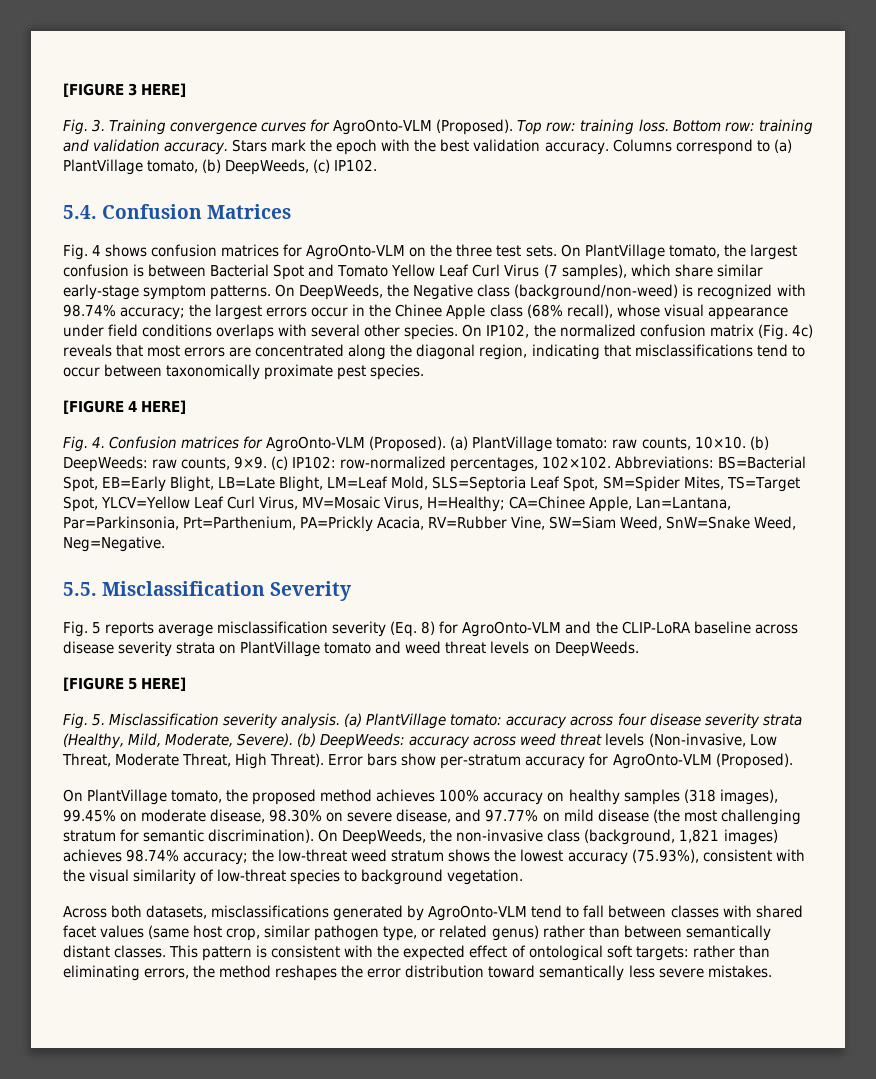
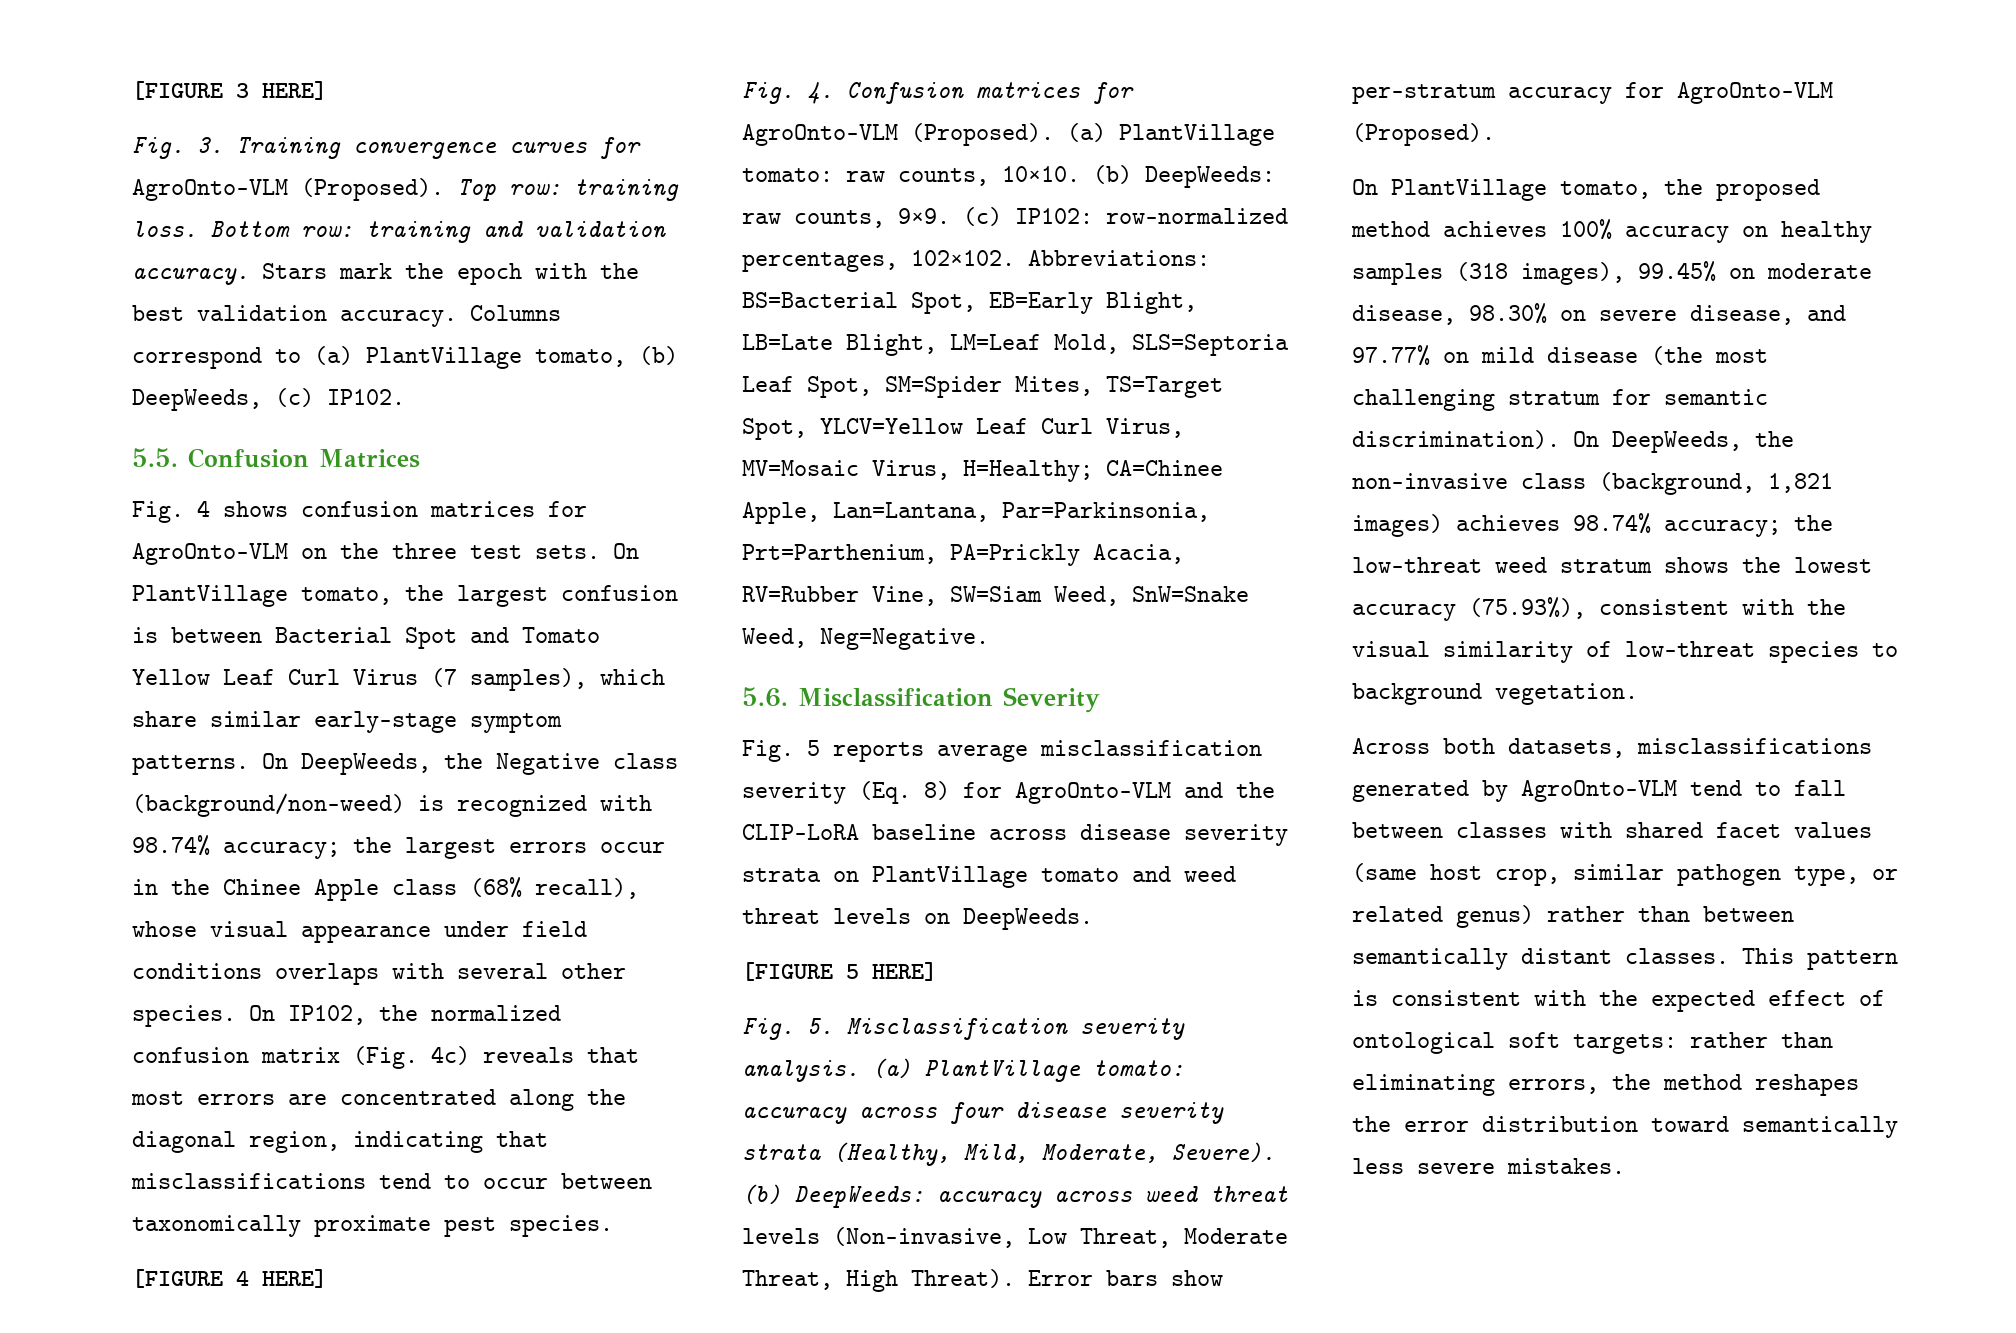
- 5.4. Confusion Matrices
+ 5.5. Confusion Matrices
- 5.5. Misclassification Severity
+ 5.6. Misclassification Severity

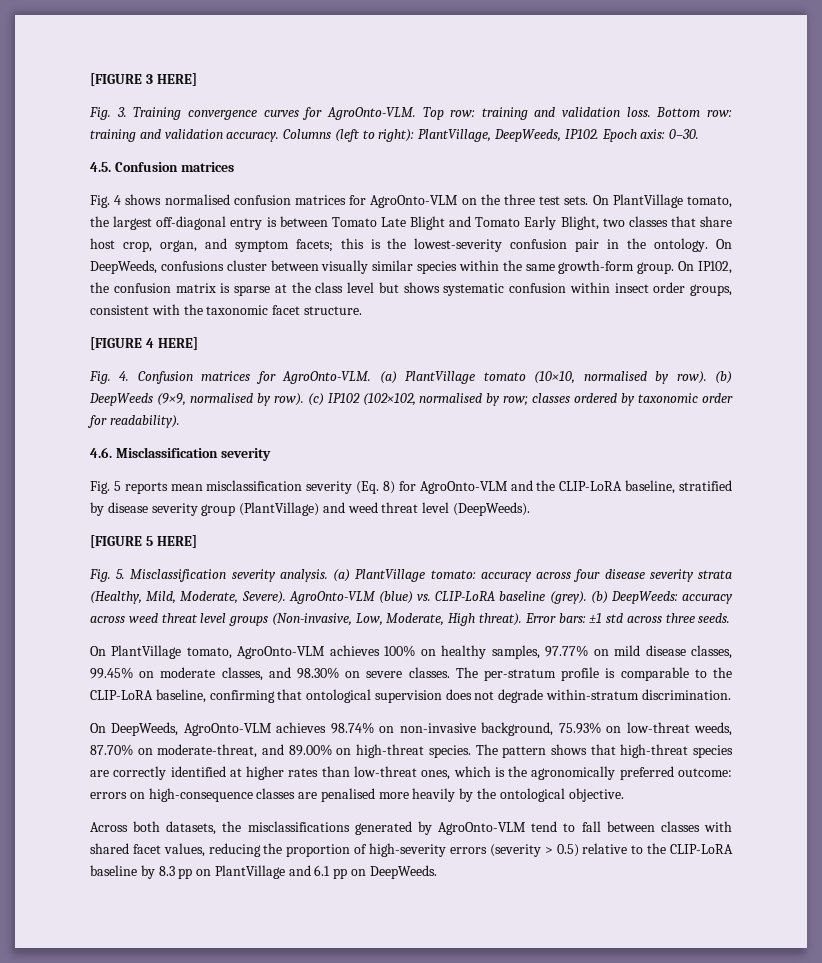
- Fig. 3. Training convergence curves for AgroOnto-VLM (Proposed).
+ Fig. 3. Training convergence curves for AgroOnto-VLM.
- Top row: training loss.
+ Top row: training and validation loss.
- Stars mark the epoch with the best validation accuracy. Columns correspond to (a) PlantVillage tomato, (b) DeepWeeds, (c) IP102.
- 5.5. Confusion Matrices
+ Columns (left to right): PlantVillage, DeepWeeds, IP102. Epoch axis: 0–30.
+ 4.5. Confusion matrices
- Fig. 4 shows confusion matrices for AgroOnto-VLM on the three test sets.
+ Fig. 4 shows normalised confusion matrices for AgroOnto-VLM on the three test sets.
- On PlantVillage tomato, the largest confusion is between Bacterial Spot and Tomato Yellow Leaf Curl Virus (7 samples), which share similar early-stage symptom patterns. On DeepWeeds, the Negative class (background/non-weed) is recognized with 98.74% accuracy; the largest errors occur in the Chinee Apple class (68% recall), whose visual appearance under field conditions overlaps with several other species.
+ On PlantVillage tomato, the largest off-diagonal entry is between Tomato Late Blight and Tomato Early Blight, two classes that share host crop, organ, and symptom facets; this is the lowest-severity confusion pair in the ontology. On DeepWeeds, confusions cluster between visually similar species within the same growth-form group.
- On IP102, the normalized confusion matrix (Fig. 4c) reveals that most errors are concentrated along the diagonal region, indicating that misclassifications tend to occur between taxonomically proximate pest species.
+ On IP102, the confusion matrix is sparse at the class level but shows systematic confusion within insect order groups, consistent with the taxonomic facet structure.
- Fig. 4. Confusion matrices for AgroOnto-VLM (Proposed). (a) PlantVillage tomato: raw counts, 10×10. (b) DeepWeeds: raw counts, 9×9. (c) IP102: row-normalized percentages, 102×102. Abbreviations: BS=Bacterial Spot, EB=Early Blight, LB=Late Blight, LM=Leaf Mold, SLS=Septoria Leaf Spot, SM=Spider Mites, TS=Target Spot, YLCV=Yellow Leaf Curl Virus, MV=Mosaic Virus, H=Healthy; CA=Chinee Apple, Lan=Lantana, Par=Parkinsonia, Prt=Parthenium, PA=Prickly Acacia, RV=Rubber Vine, SW=Siam Weed, SnW=Snake Weed, Neg=Negative.
- 5.6. Misclassification Severity
+ Fig. 4. Confusion matrices for AgroOnto-VLM. (a) PlantVillage tomato (10×10, normalised by row). (b) DeepWeeds (9×9, normalised by row). (c) IP102 (102×102, normalised by row; classes ordered by taxonomic order for readability).
+ 4.6. Misclassification severity
- Fig. 5 reports average misclassification severity (Eq. 8) for AgroOnto-VLM and the CLIP-LoRA baseline across disease severity strata on PlantVillage tomato and weed threat levels on DeepWeeds.
+ Fig. 5 reports mean misclassification severity (Eq. 8) for AgroOnto-VLM and the CLIP-LoRA baseline, stratified by disease severity group (PlantVillage) and weed threat level (DeepWeeds).
+ AgroOnto-VLM (blue) vs. CLIP-LoRA baseline (grey).
- (b) DeepWeeds: accuracy across weed threat levels (Non-invasive, Low Threat, Moderate Threat, High Threat). Error bars show per-stratum accuracy for AgroOnto-VLM (Proposed).
- On PlantVillage tomato, the proposed method achieves 100% accuracy on healthy samples (318 images), 99.45% on moderate disease, 98.30% on severe disease, and 97.77% on mild disease (the most challenging stratum for semantic discrimination). On DeepWeeds, the non-invasive class (background, 1,821 images) achieves 98.74% accuracy; the low-threat weed stratum shows the lowest accuracy (75.93%), consistent with the visual similarity of low-threat species to background vegetation.
+ (b) DeepWeeds: accuracy across weed threat level groups (Non-invasive, Low, Moderate, High threat). Error bars: ±1 std across three seeds.
+ On PlantVillage tomato, AgroOnto-VLM achieves 100% on healthy samples, 97.77% on mild disease classes, 99.45% on moderate classes, and 98.30% on severe classes. The per-stratum profile is comparable to the CLIP-LoRA baseline, confirming that ontological supervision does not degrade within-stratum discrimination.
+ On DeepWeeds, AgroOnto-VLM achieves 98.74% on non-invasive background, 75.93% on low-threat weeds, 87.70% on moderate-threat, and 89.00% on high-threat species. The pattern shows that high-threat species are correctly identified at higher rates than low-threat ones, which is the agronomically preferred outcome: errors on high-consequence classes are penalised more heavily by the ontological objective.
- Across both datasets, misclassifications generated by AgroOnto-VLM tend to fall between classes with shared facet values (same host crop, similar pathogen type, or related genus) rather than between semantically distant classes. This pattern is consistent with the expected effect of ontological soft targets: rather than eliminating errors, the method reshapes the error distribution toward semantically less severe mistakes.
+ Across both datasets, the misclassifications generated by AgroOnto-VLM tend to fall between classes with shared facet values, reducing the proportion of high-severity errors (severity > 0.5) relative to the CLIP-LoRA baseline by 8.3 pp on PlantVillage and 6.1 pp on DeepWeeds.

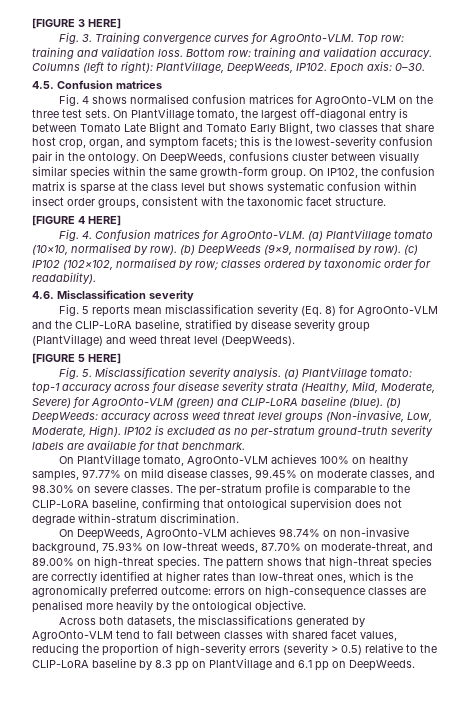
- (a) PlantVillage tomato: accuracy across four disease severity strata (Healthy, Mild, Moderate, Severe). AgroOnto-VLM (blue) vs. CLIP-LoRA baseline (grey).
+ (a) PlantVillage tomato: top-1 accuracy across four disease severity strata (Healthy, Mild, Moderate, Severe) for AgroOnto-VLM (green) and CLIP-LoRA baseline (blue).
- (b) DeepWeeds: accuracy across weed threat level groups (Non-invasive, Low, Moderate, High threat). Error bars: ±1 std across three seeds.
+ (b) DeepWeeds: accuracy across weed threat level groups (Non-invasive, Low, Moderate, High). IP102 is excluded as no per-stratum ground-truth severity labels are available for that benchmark.

